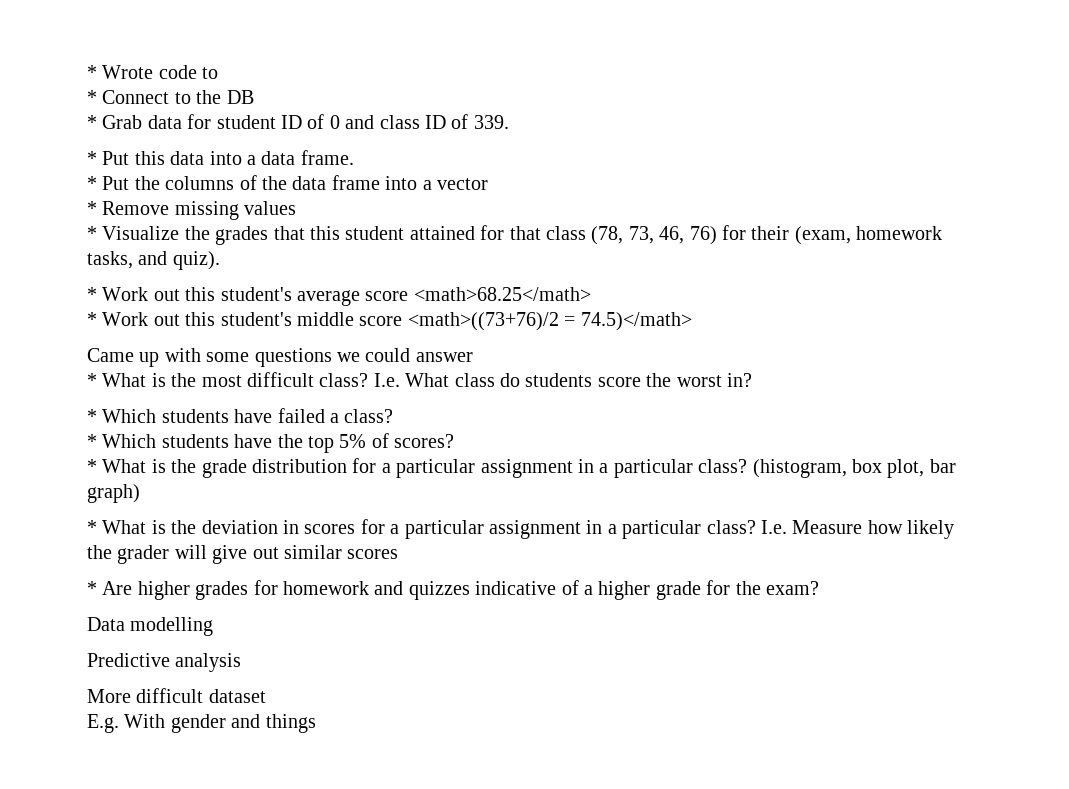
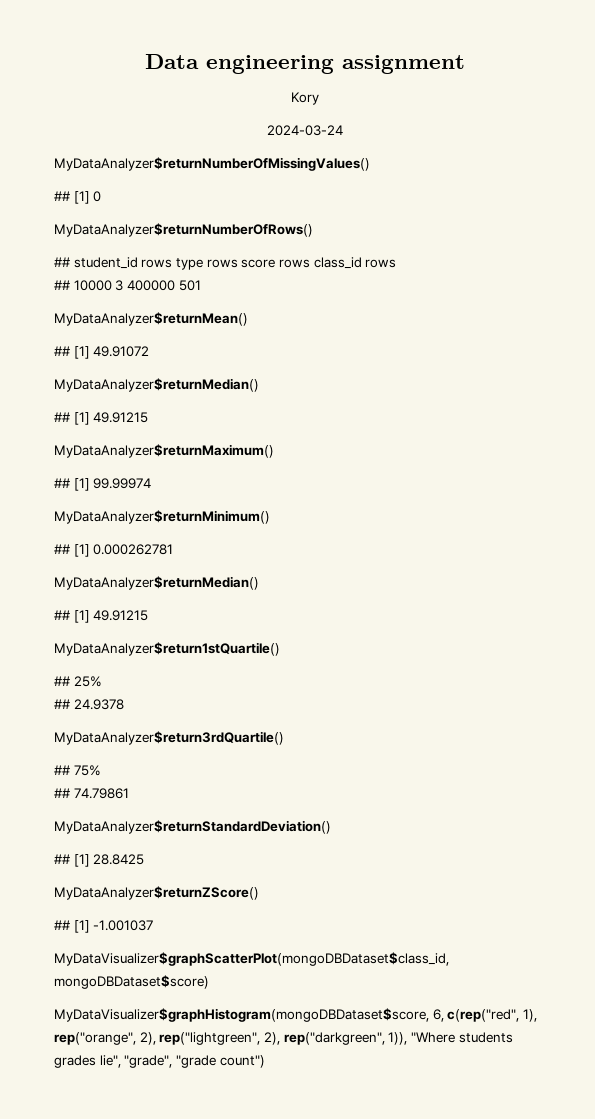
- * Wrote code to
- * Connect to the DB
- * Grab data for student ID of 0 and class ID of 339.
- * Put this data into a data frame.
- * Put the columns of the data frame into a vector
- * Remove missing values
- * Visualize the grades that this student attained for that class (78, 73, 46, 76) for their (exam, homework tasks, and quiz).
- * Work out this student's average score <math>68.25</math>
- * Work out this student's middle score <math>((73+76)/2 = 74.5)</math>
- Came up with some questions we could answer
- * What is the most difficult class? I.e. What class do students score the worst in?
- * Which students have failed a class?
- * Which students have the top 5% of scores?
- * What is the grade distribution for a particular assignment in a particular class? (histogram, box plot, bar graph)
- * What is the deviation in scores for a particular assignment in a particular class? I.e. Measure how likely the grader will give out similar scores
- * Are higher grades for homework and quizzes indicative of a higher grade for the exam?
- Data modelling
- Predictive analysis
- More difficult dataset
- E.g. With gender and things
+ Data engineering assignment
+ Kory
+ 2024-03-24
+ MyDataAnalyzer$returnNumberOfMissingValues()
+ ## [1] 0
+ MyDataAnalyzer$returnNumberOfRows()
+ ## student_id rows type rows score rows class_id rows
+ ## 10000 3 400000 501
+ MyDataAnalyzer$returnMean()
+ ## [1] 49.91072
+ MyDataAnalyzer$returnMedian()
+ ## [1] 49.91215
+ MyDataAnalyzer$returnMaximum()
+ ## [1] 99.99974
+ MyDataAnalyzer$returnMinimum()
+ ## [1] 0.000262781
+ MyDataAnalyzer$returnMedian()
+ ## [1] 49.91215
+ MyDataAnalyzer$return1stQuartile()
+ ## 25%
+ ## 24.9378
+ MyDataAnalyzer$return3rdQuartile()
+ ## 75%
+ ## 74.79861
+ MyDataAnalyzer$returnStandardDeviation()
+ ## [1] 28.8425
+ MyDataAnalyzer$returnZScore()
+ ## [1] -1.001037
+ MyDataVisualizer$graphScatterPlot(mongoDBDataset$class_id, mongoDBDataset$score)
+ MyDataVisualizer$graphHistogram(mongoDBDataset$score, 6, c(rep("red", 1), rep("orange", 2), rep("lightgreen", 2), rep("darkgreen", 1)), "Where students grades lie", "grade", "grade count")

